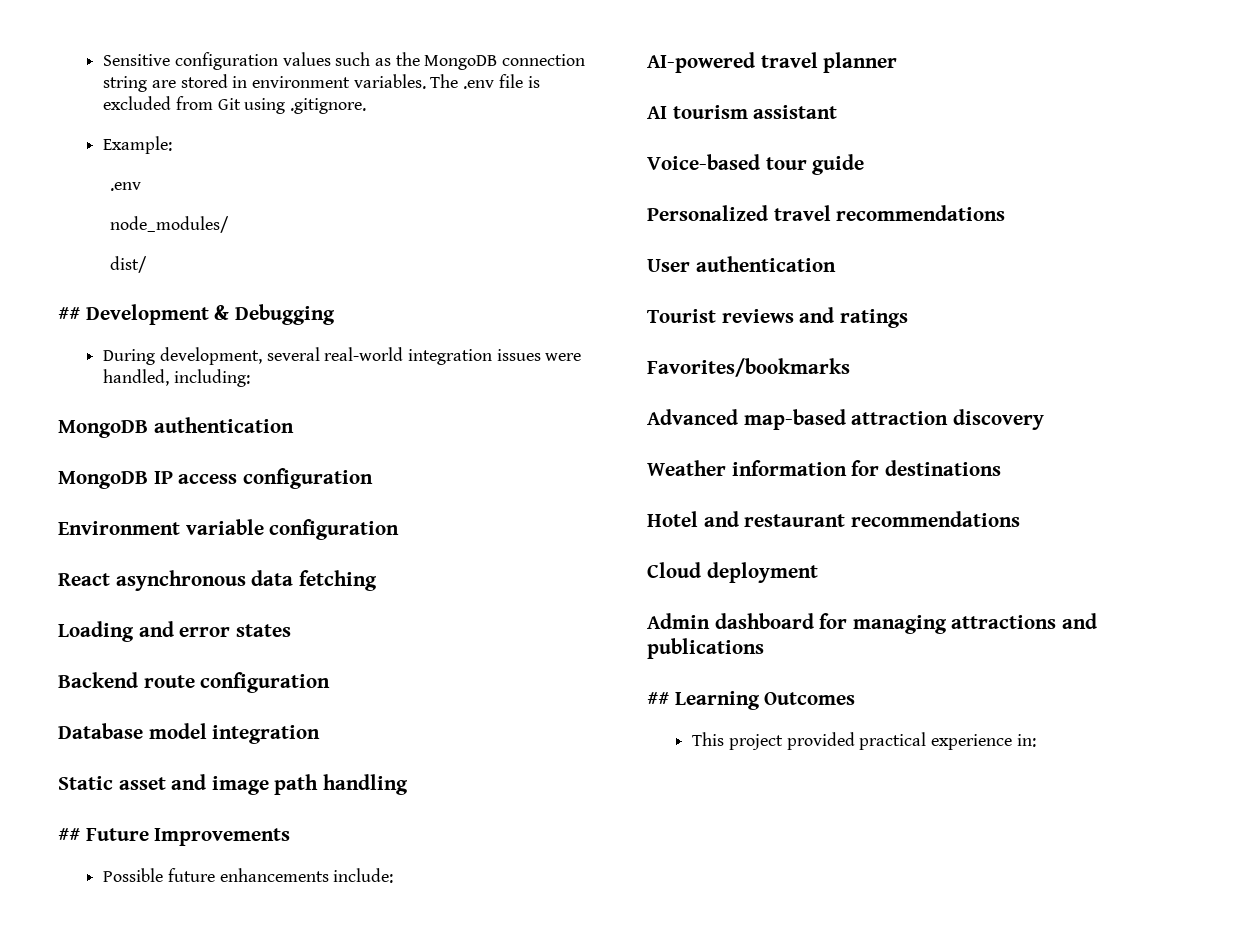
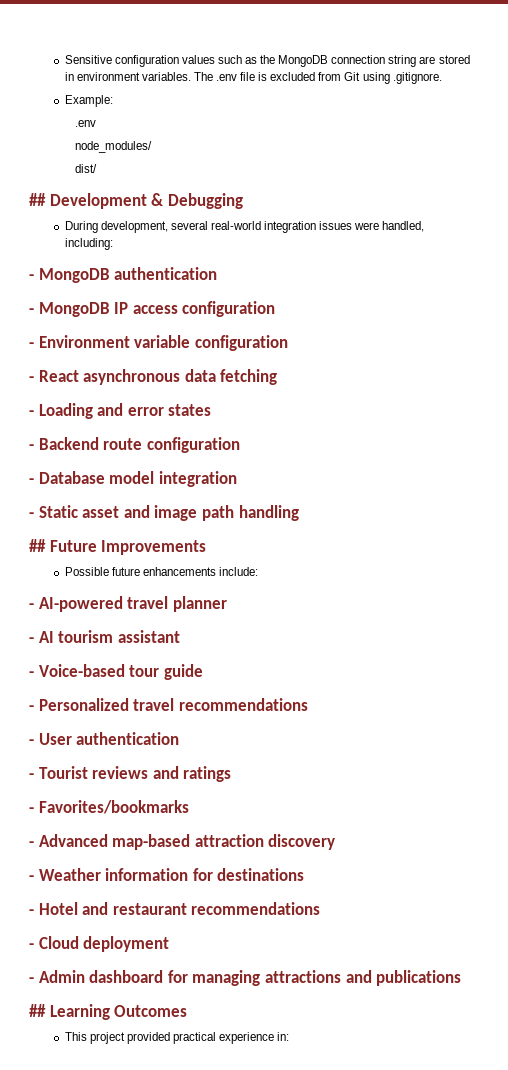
- MongoDB authentication
+ - MongoDB authentication
- MongoDB IP access configuration
+ - MongoDB IP access configuration
- Environment variable configuration
+ - Environment variable configuration
- React asynchronous data fetching
+ - React asynchronous data fetching
- Loading and error states
+ - Loading and error states
- Backend route configuration
+ - Backend route configuration
- Database model integration
+ - Database model integration
- Static asset and image path handling
+ - Static asset and image path handling
- AI-powered travel planner
+ - AI-powered travel planner
- AI tourism assistant
+ - AI tourism assistant
- Voice-based tour guide
+ - Voice-based tour guide
- Personalized travel recommendations
+ - Personalized travel recommendations
- User authentication
+ - User authentication
- Tourist reviews and ratings
+ - Tourist reviews and ratings
- Favorites/bookmarks
+ - Favorites/bookmarks
- Advanced map-based attraction discovery
+ - Advanced map-based attraction discovery
- Weather information for destinations
+ - Weather information for destinations
- Hotel and restaurant recommendations
+ - Hotel and restaurant recommendations
- Cloud deployment
+ - Cloud deployment
- Admin dashboard for managing attractions and publications
+ - Admin dashboard for managing attractions and publications

